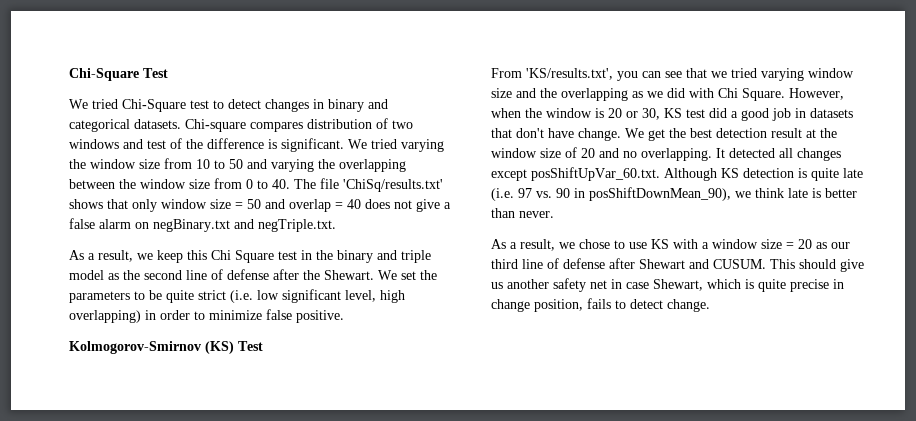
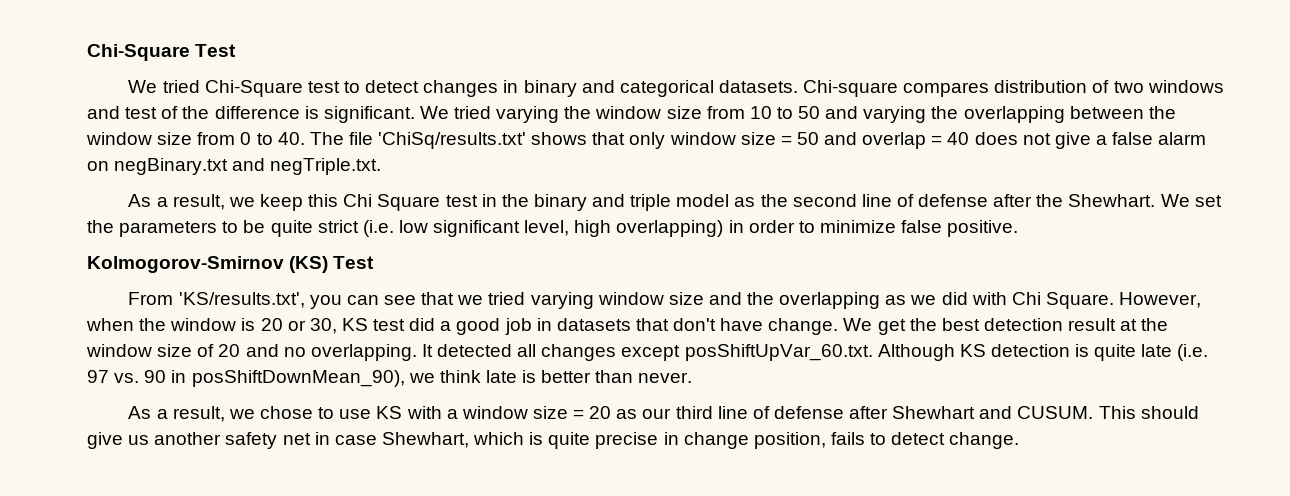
- As a result, we keep this Chi Square test in the binary and triple model as the second line of defense after the Shewart.
+ As a result, we keep this Chi Square test in the binary and triple model as the second line of defense after the Shewhart.
- As a result, we chose to use KS with a window size = 20 as our third line of defense after Shewart and CUSUM.
+ As a result, we chose to use KS with a window size = 20 as our third line of defense after Shewhart and CUSUM.
- This should give us another safety net in case Shewart, which is quite precise in change position, fails to detect change.
+ This should give us another safety net in case Shewhart, which is quite precise in change position, fails to detect change.

